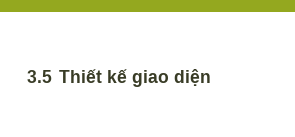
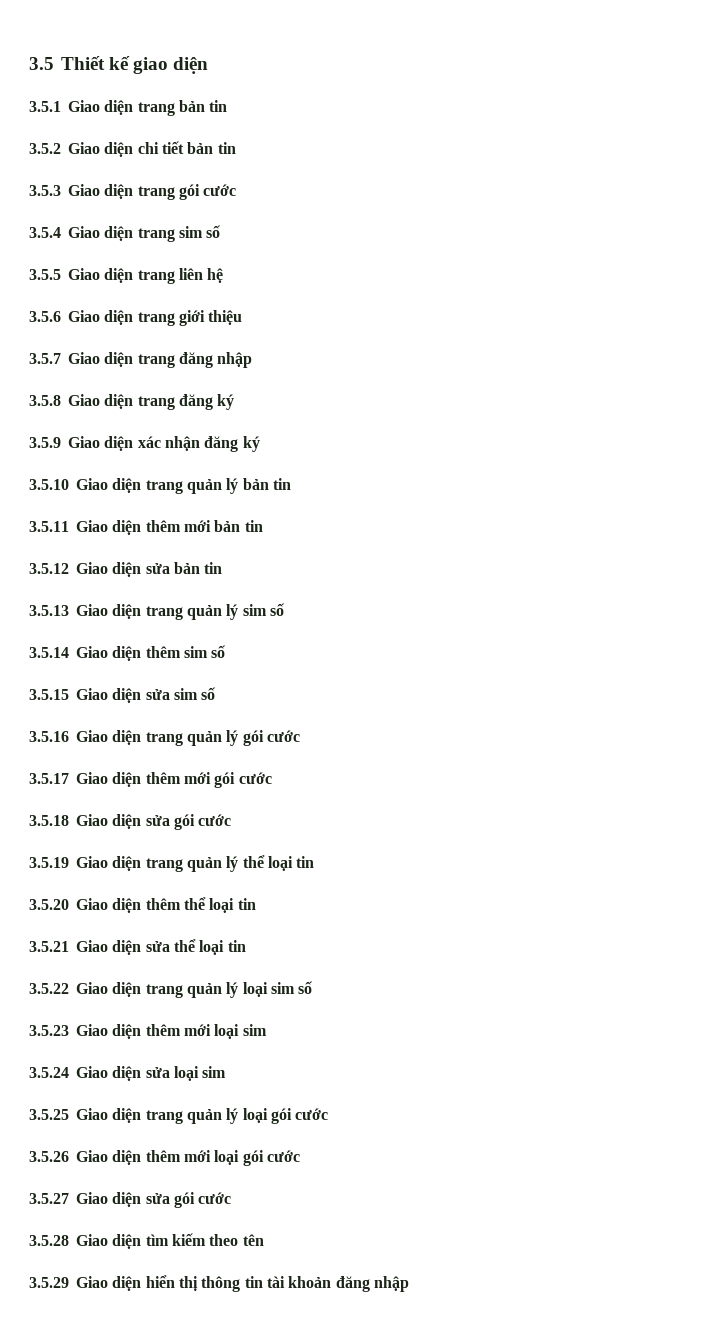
+ 3.5.1 Giao diện trang bản tin
+ 3.5.2 Giao diện chi tiết bản tin
+ 3.5.3 Giao diện trang gói cước
+ 3.5.4 Giao diện trang sim số
+ 3.5.5 Giao diện trang liên hệ
+ 3.5.6 Giao diện trang giới thiệu
+ 3.5.7 Giao diện trang đăng nhập
+ 3.5.8 Giao diện trang đăng ký
+ 3.5.9 Giao diện xác nhận đăng ký
+ 3.5.10 Giao diện trang quản lý bản tin
+ 3.5.11 Giao diện thêm mới bản tin
+ 3.5.12 Giao diện sửa bản tin
+ 3.5.13 Giao diện trang quản lý sim số
+ 3.5.14 Giao diện thêm sim số
+ 3.5.15 Giao diện sửa sim số
+ 3.5.16 Giao diện trang quản lý gói cước
+ 3.5.17 Giao diện thêm mới gói cước
+ 3.5.18 Giao diện sửa gói cước
+ 3.5.19 Giao diện trang quản lý thể loại tin
+ 3.5.20 Giao diện thêm thể loại tin
+ 3.5.21 Giao diện sửa thể loại tin
+ 3.5.22 Giao diện trang quản lý loại sim số
+ 3.5.23 Giao diện thêm mới loại sim
+ 3.5.24 Giao diện sửa loại sim
+ 3.5.25 Giao diện trang quản lý loại gói cước
+ 3.5.26 Giao diện thêm mới loại gói cước
+ 3.5.27 Giao diện sửa gói cước
+ 3.5.28 Giao diện tìm kiếm theo tên
+ 3.5.29 Giao diện hiển thị thông tin tài khoản đăng nhập

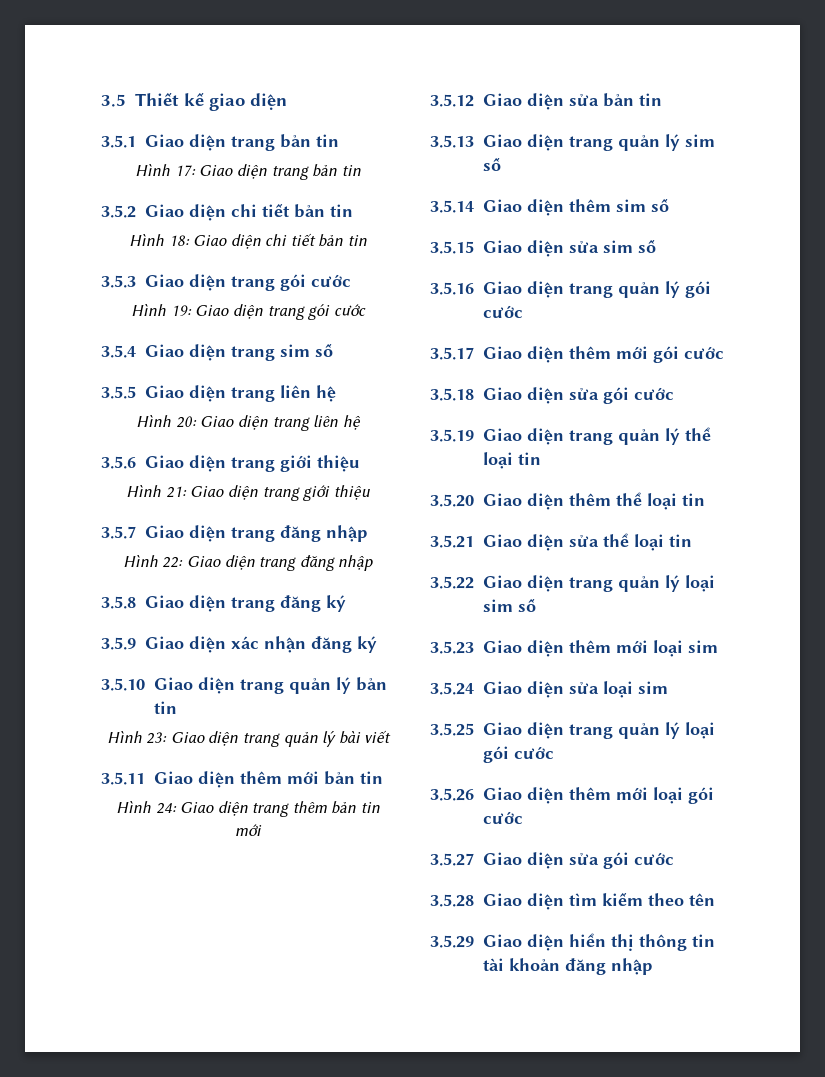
+ Hình 17: Giao diện trang bản tin
+ Hình 18: Giao diện chi tiết bản tin
+ Hình 19: Giao diện trang gói cước
+ Hình 20: Giao diện trang liên hệ
+ Hình 21: Giao diện trang giới thiệu
+ Hình 22: Giao diện trang đăng nhập
+ Hình 23: Giao diện trang quản lý bài viết
+ Hình 24: Giao diện trang thêm bản tin mới

